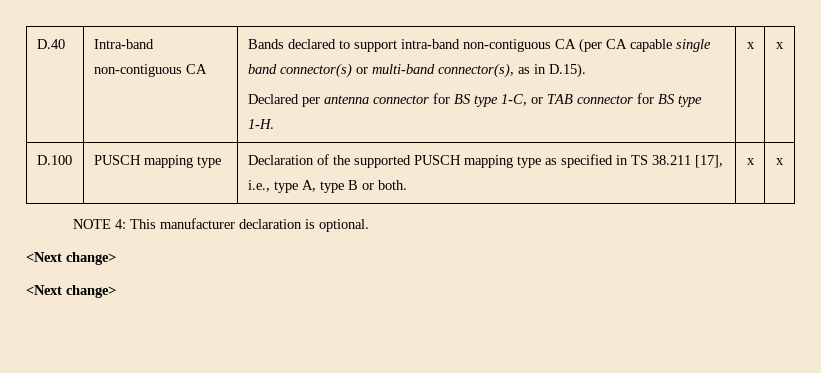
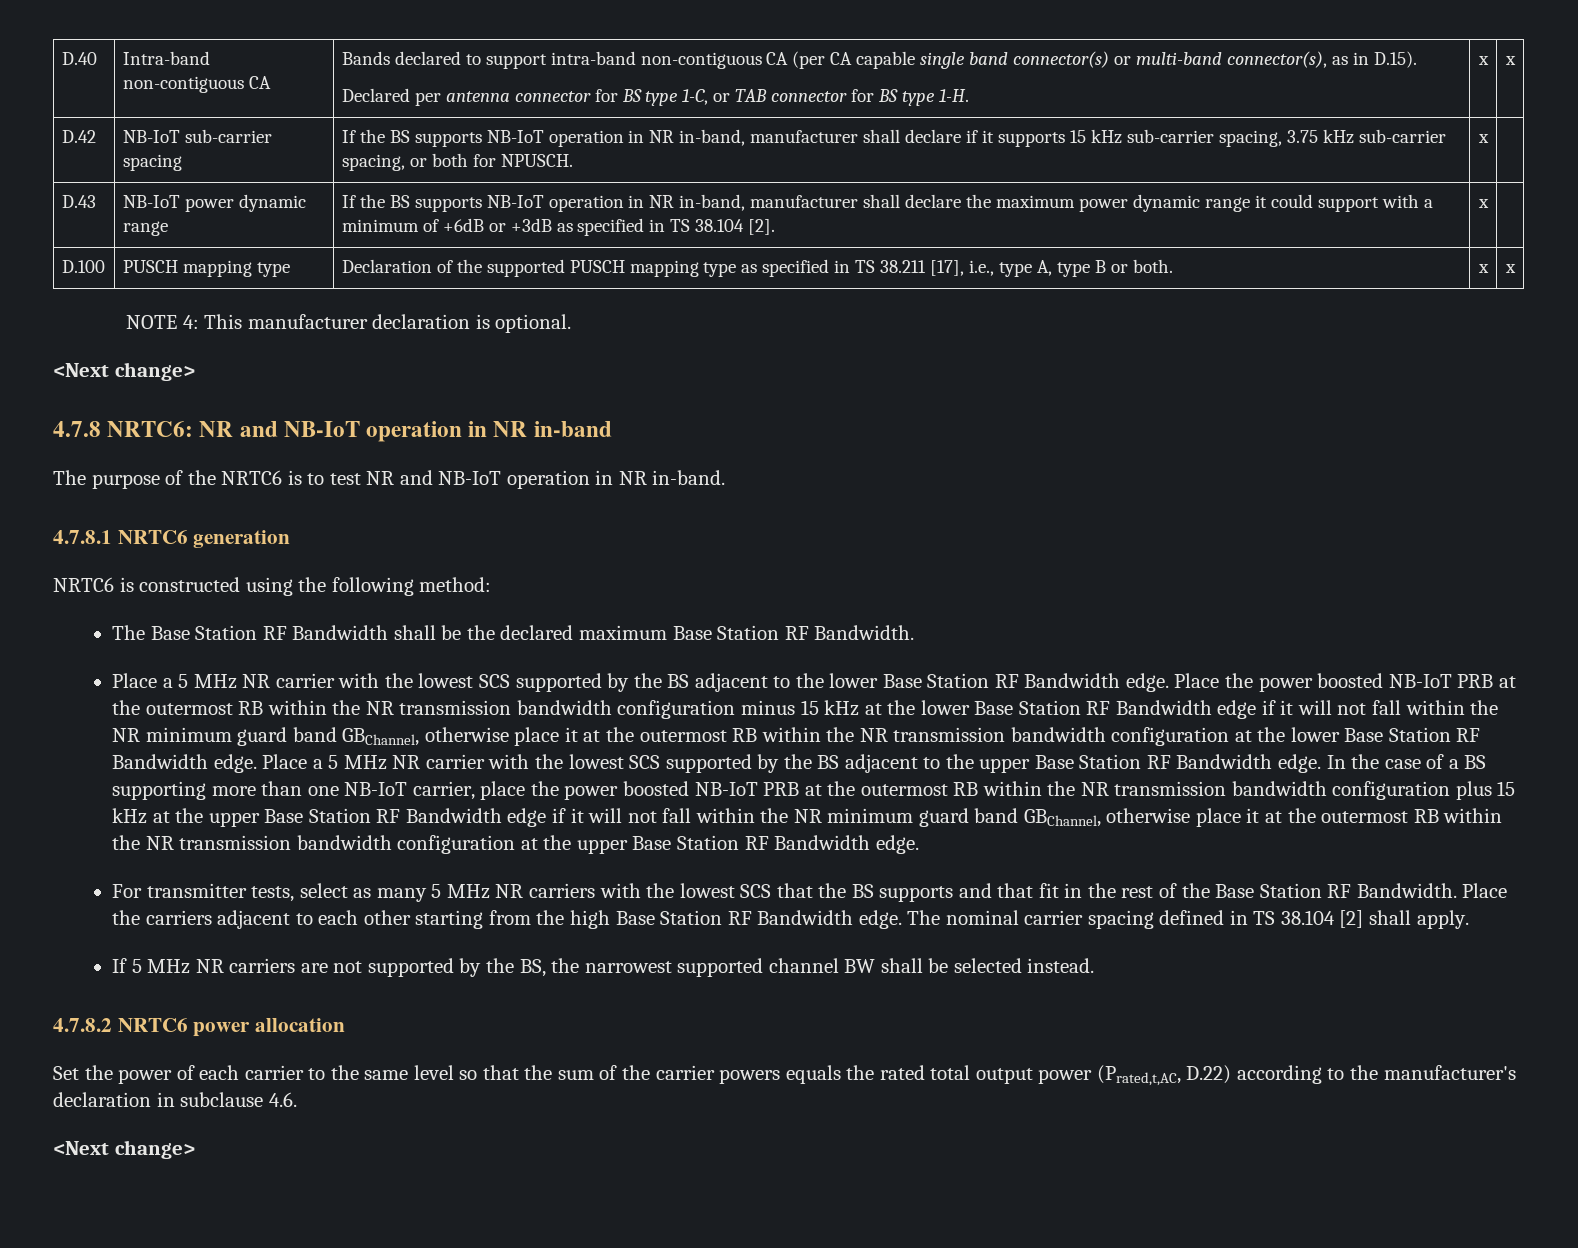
+ D.42 | NB-IoT sub-carrier spacing | If the BS supports NB-IoT operation in NR in-band, manufacturer shall declare if it supports 15 kHz sub-carrier spacing, 3.75 kHz sub-carrier spacing, or both for NPUSCH. | x |
+ D.43 | NB-IoT power dynamic range | If the BS supports NB-IoT operation in NR in-band, manufacturer shall declare the maximum power dynamic range it could support with a minimum of +6dB or +3dB as specified in TS 38.104 [2]. | x |
+ 4.7.8 NRTC6: NR and NB-IoT operation in NR in-band
+ The purpose of the NRTC6 is to test NR and NB-IoT operation in NR in-band.
+ 4.7.8.1 NRTC6 generation
+ NRTC6 is constructed using the following method:
+ The Base Station RF Bandwidth shall be the declared maximum Base Station RF Bandwidth.
+ Place a 5 MHz NR carrier with the lowest SCS supported by the BS adjacent to the lower Base Station RF Bandwidth edge. Place the power boosted NB-IoT PRB at the outermost RB within the NR transmission bandwidth configuration minus 15 kHz at the lower Base Station RF Bandwidth edge if it will not fall within the NR minimum guard band GBChannel, otherwise place it at the outermost RB within the NR transmission bandwidth configuration at the lower Base Station RF Bandwidth edge. Place a 5 MHz NR carrier with the lowest SCS supported by the BS adjacent to the upper Base Station RF Bandwidth edge. In the case of a BS supporting more than one NB-IoT carrier, place the power boosted NB-IoT PRB at the outermost RB within the NR transmission bandwidth configuration plus 15 kHz at the upper Base Station RF Bandwidth edge if it will not fall within the NR minimum guard band GBChannel, otherwise place it at the outermost RB within the NR transmission bandwidth configuration at the upper Base Station RF Bandwidth edge.
+ For transmitter tests, select as many 5 MHz NR carriers with the lowest SCS that the BS supports and that fit in the rest of the Base Station RF Bandwidth. Place the carriers adjacent to each other starting from the high Base Station RF Bandwidth edge. The nominal carrier spacing defined in TS 38.104 [2] shall apply.
+ If 5 MHz NR carriers are not supported by the BS, the narrowest supported channel BW shall be selected instead.
+ 4.7.8.2 NRTC6 power allocation
+ Set the power of each carrier to the same level so that the sum of the carrier powers equals the rated total output power (Prated,t,AC, D.22) according to the manufacturer's declaration in subclause 4.6.

